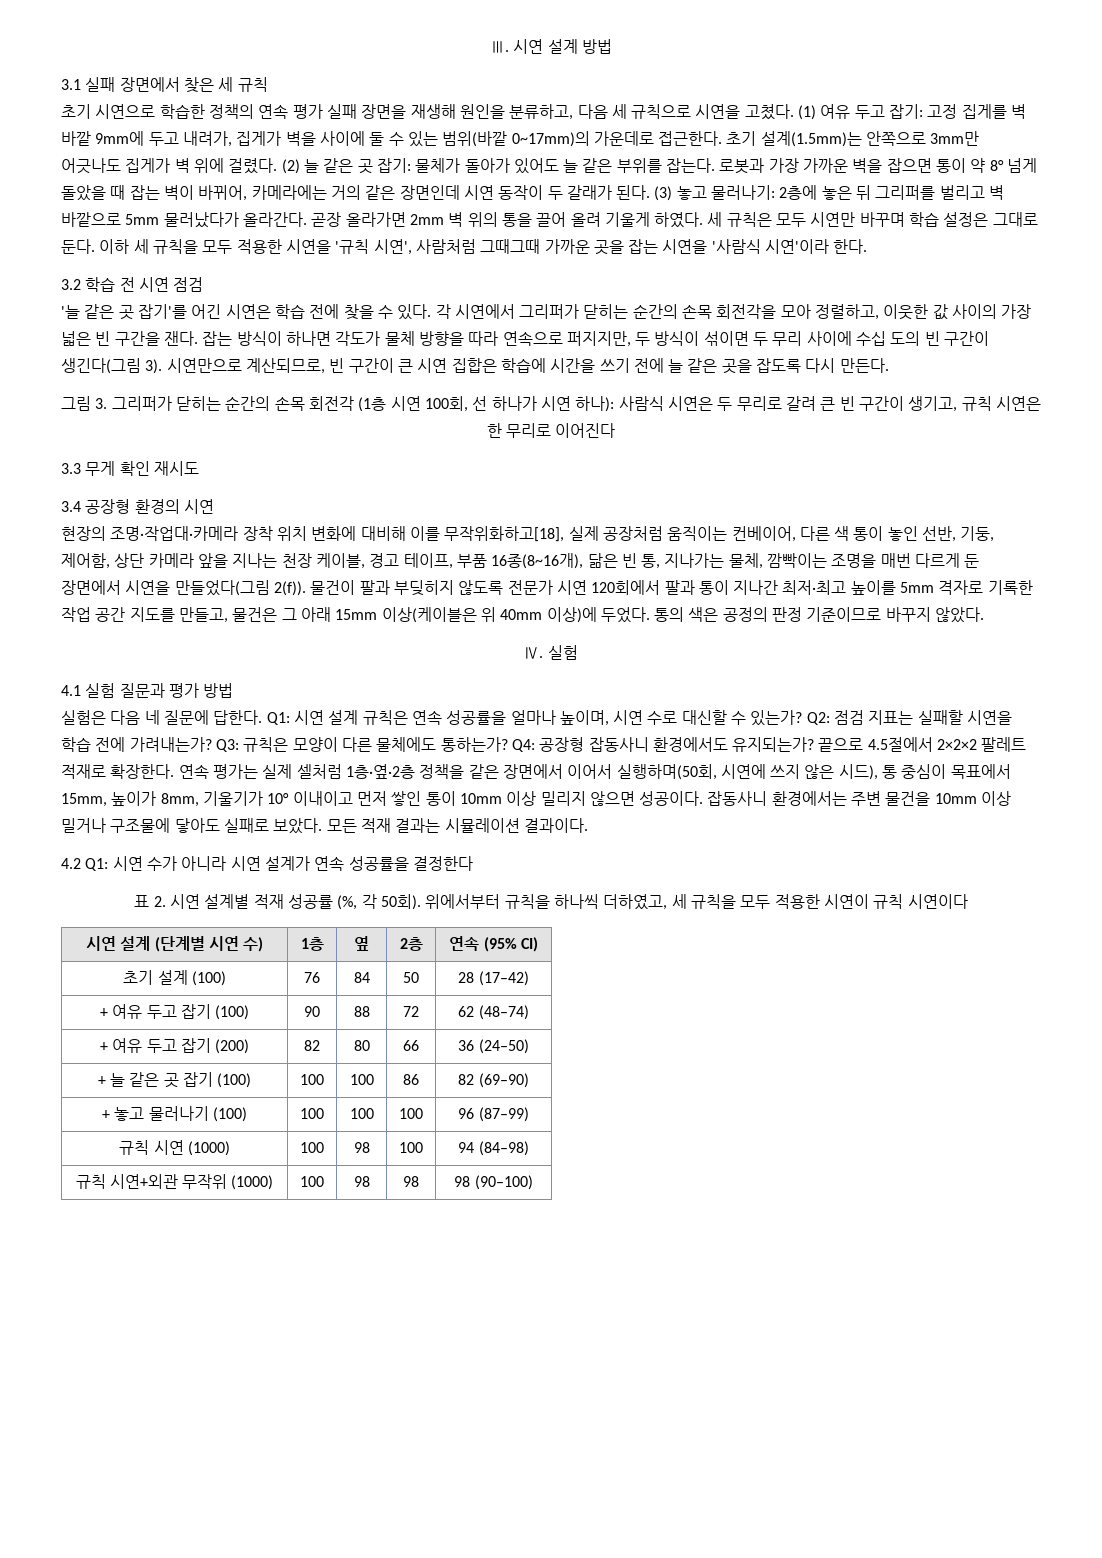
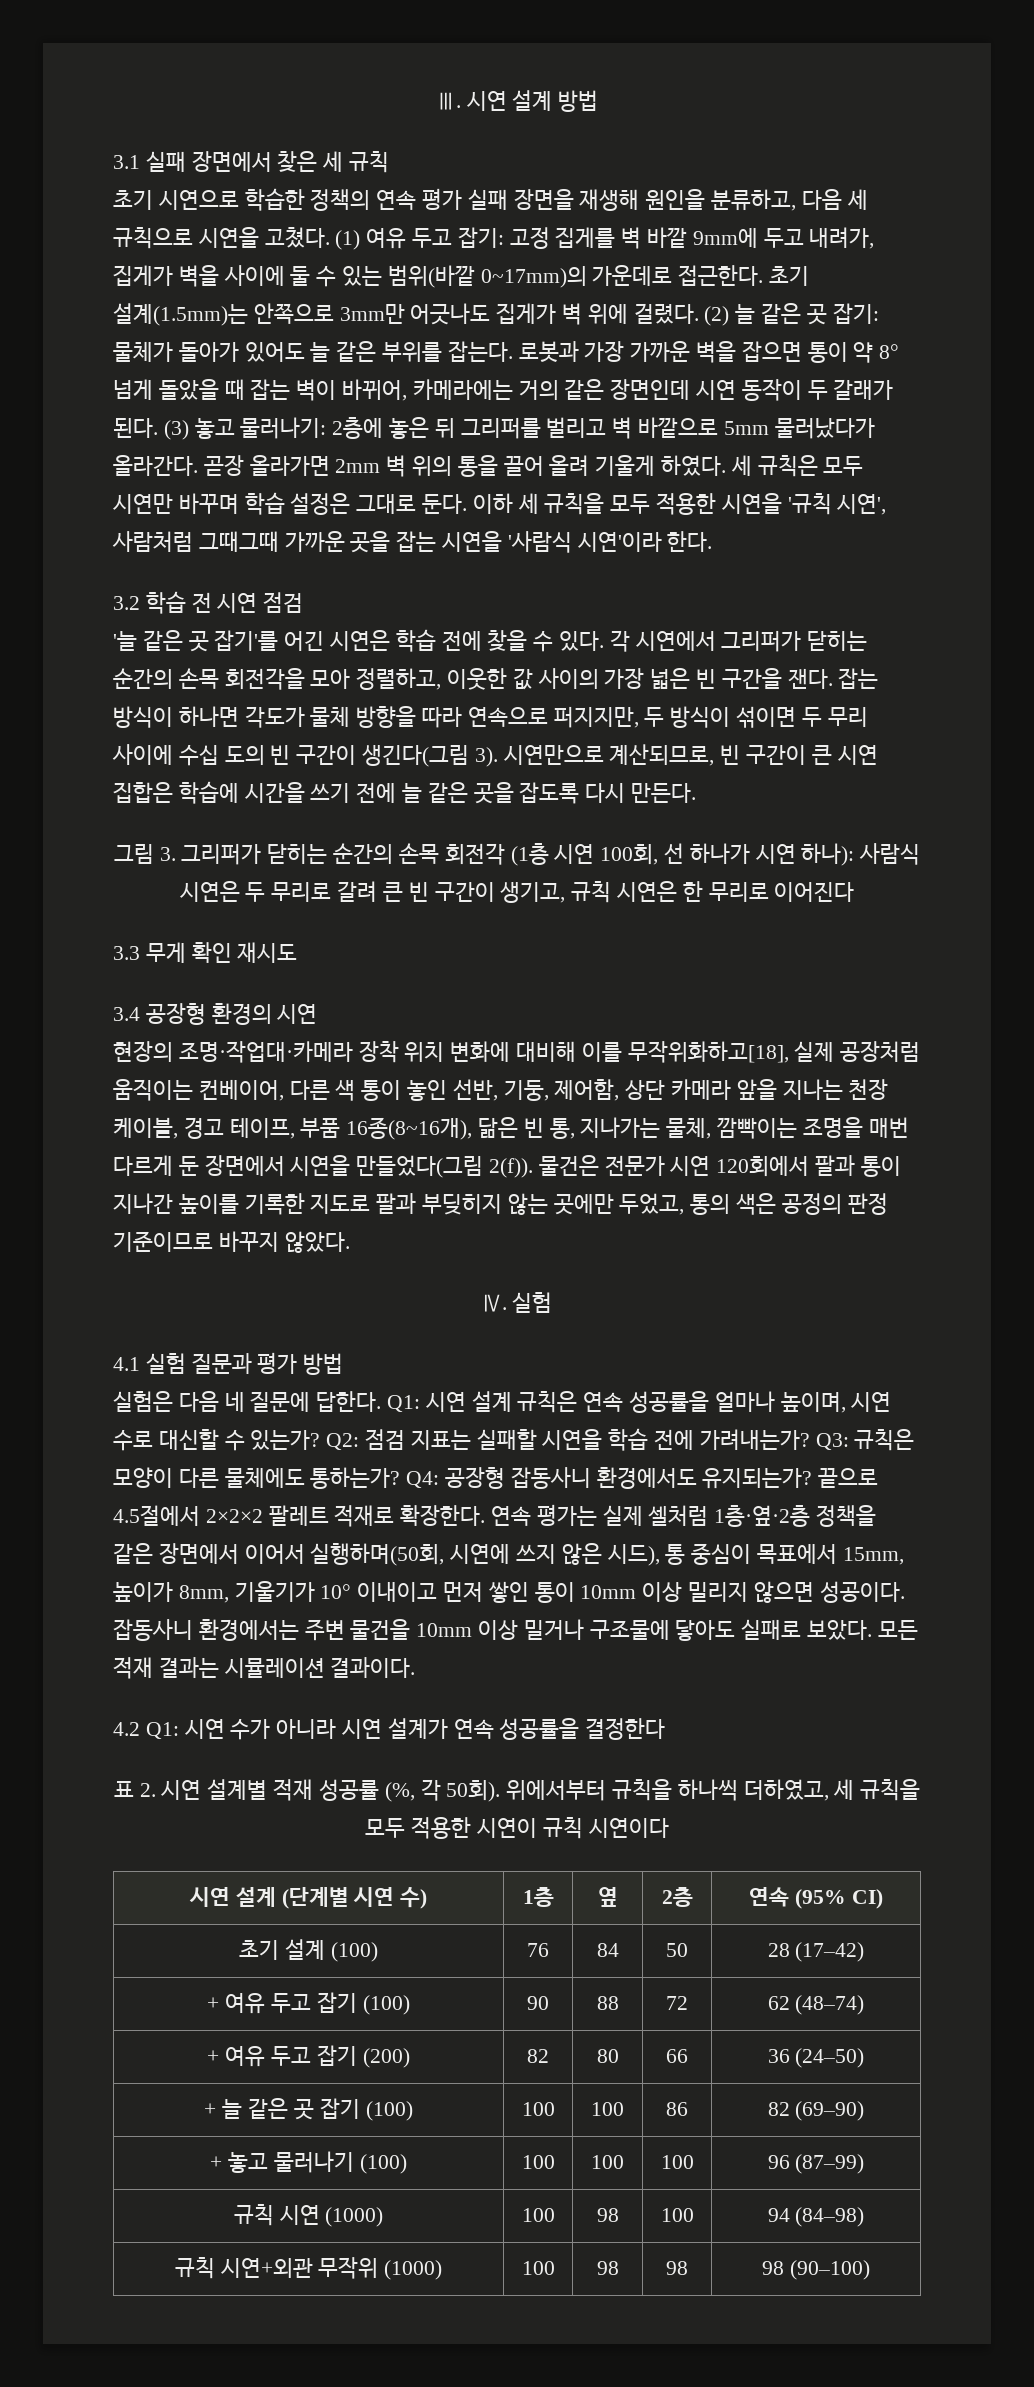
- 물건이 팔과 부딪히지 않도록 전문가 시연 120회에서 팔과 통이 지나간 최저·최고 높이를 5mm 격자로 기록한 작업 공간 지도를 만들고, 물건은 그 아래 15mm 이상(케이블은 위 40mm 이상)에 두었다. 통의 색은 공정의 판정 기준이므로 바꾸지 않았다.
+ 물건은 전문가 시연 120회에서 팔과 통이 지나간 높이를 기록한 지도로 팔과 부딪히지 않는 곳에만 두었고, 통의 색은 공정의 판정 기준이므로 바꾸지 않았다.

